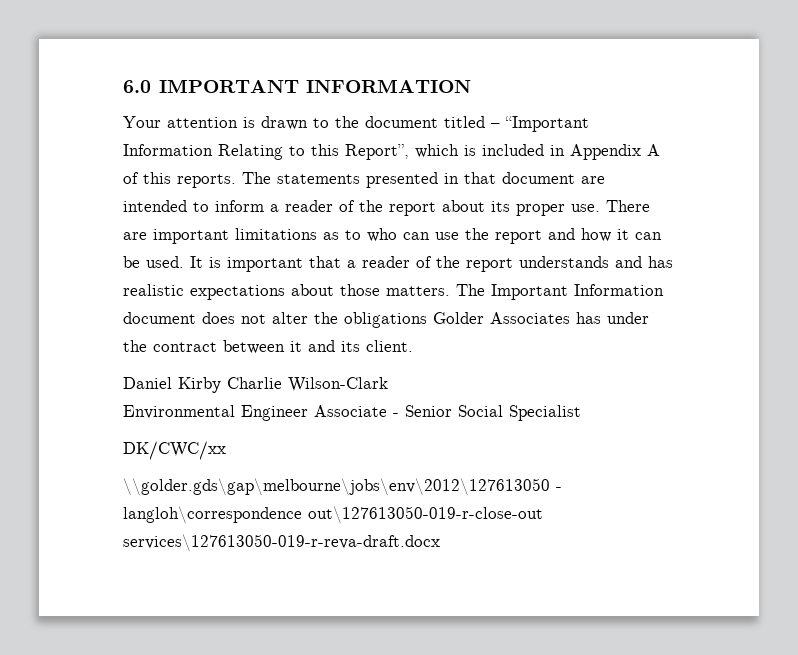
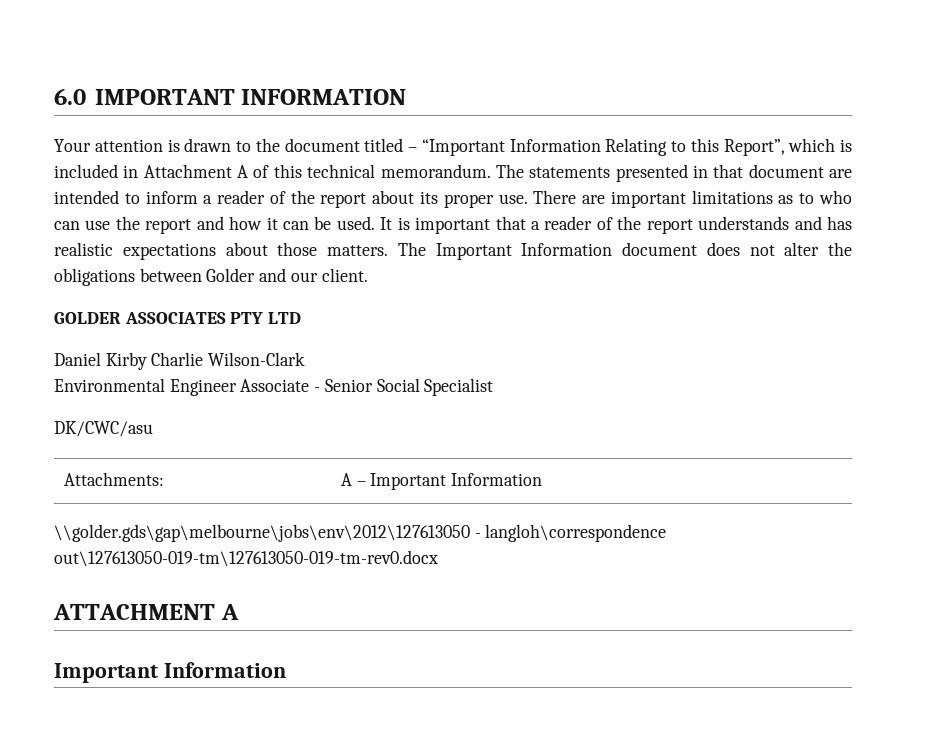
- Your attention is drawn to the document titled – “Important Information Relating to this Report”, which is included in Appendix A of this reports.
+ Your attention is drawn to the document titled – “Important Information Relating to this Report”, which is included in Attachment A of this technical memorandum.
- The Important Information document does not alter the obligations Golder Associates has under the contract between it and its client.
+ The Important Information document does not alter the obligations between Golder and our client.
+ GOLDER ASSOCIATES PTY LTD
- DK/CWC/xx
- \\golder.gds\gap\melbourne\jobs\env\2012\127613050 - langloh\correspondence out\127613050-019-r-close-out services\127613050-019-r-reva-draft.docx
+ DK/CWC/asu
+ Attachments: | A – Important Information
+ \\golder.gds\gap\melbourne\jobs\env\2012\127613050 - langloh\correspondence out\127613050-019-tm\127613050-019-tm-rev0.docx
+ ATTACHMENT A
+ Important Information

